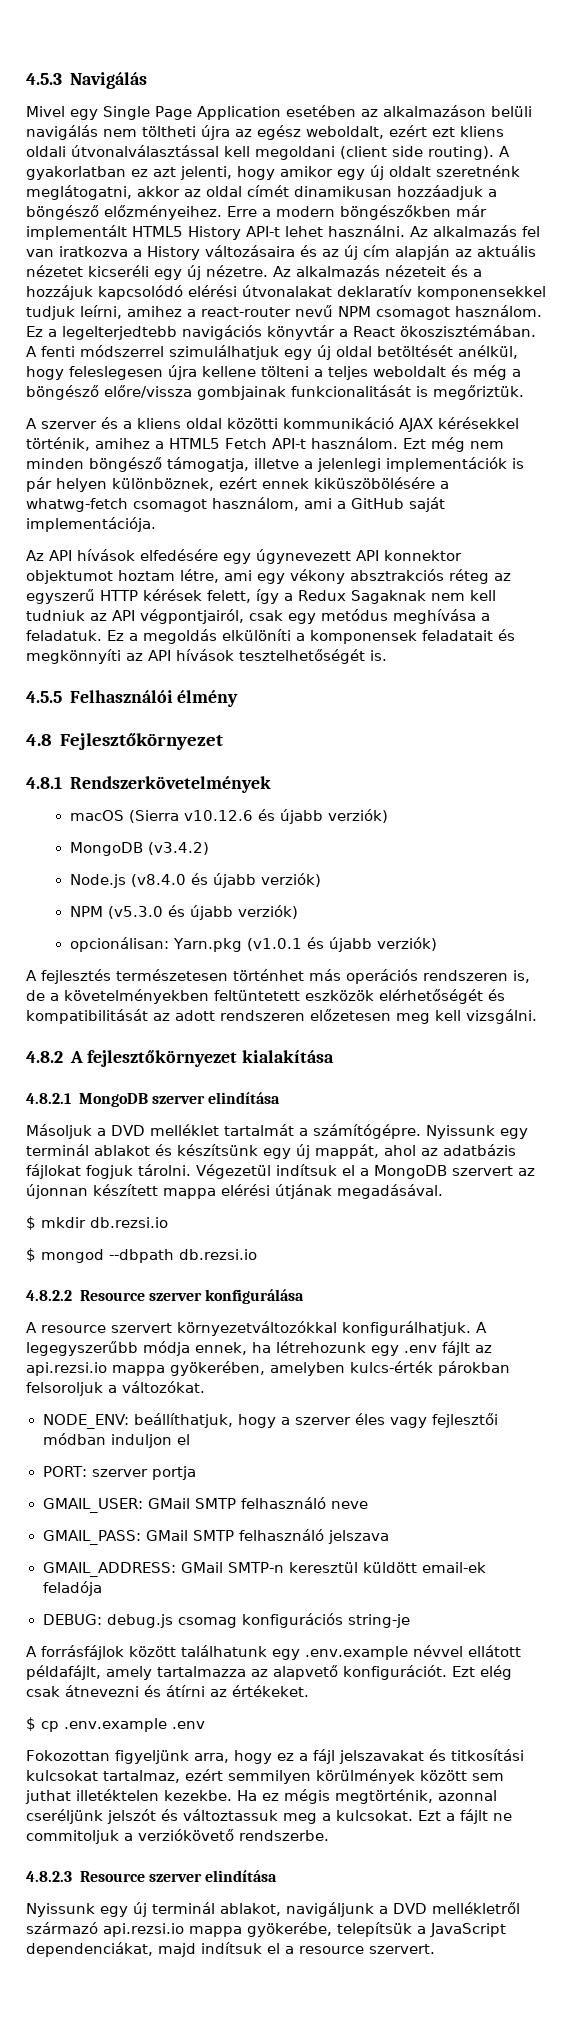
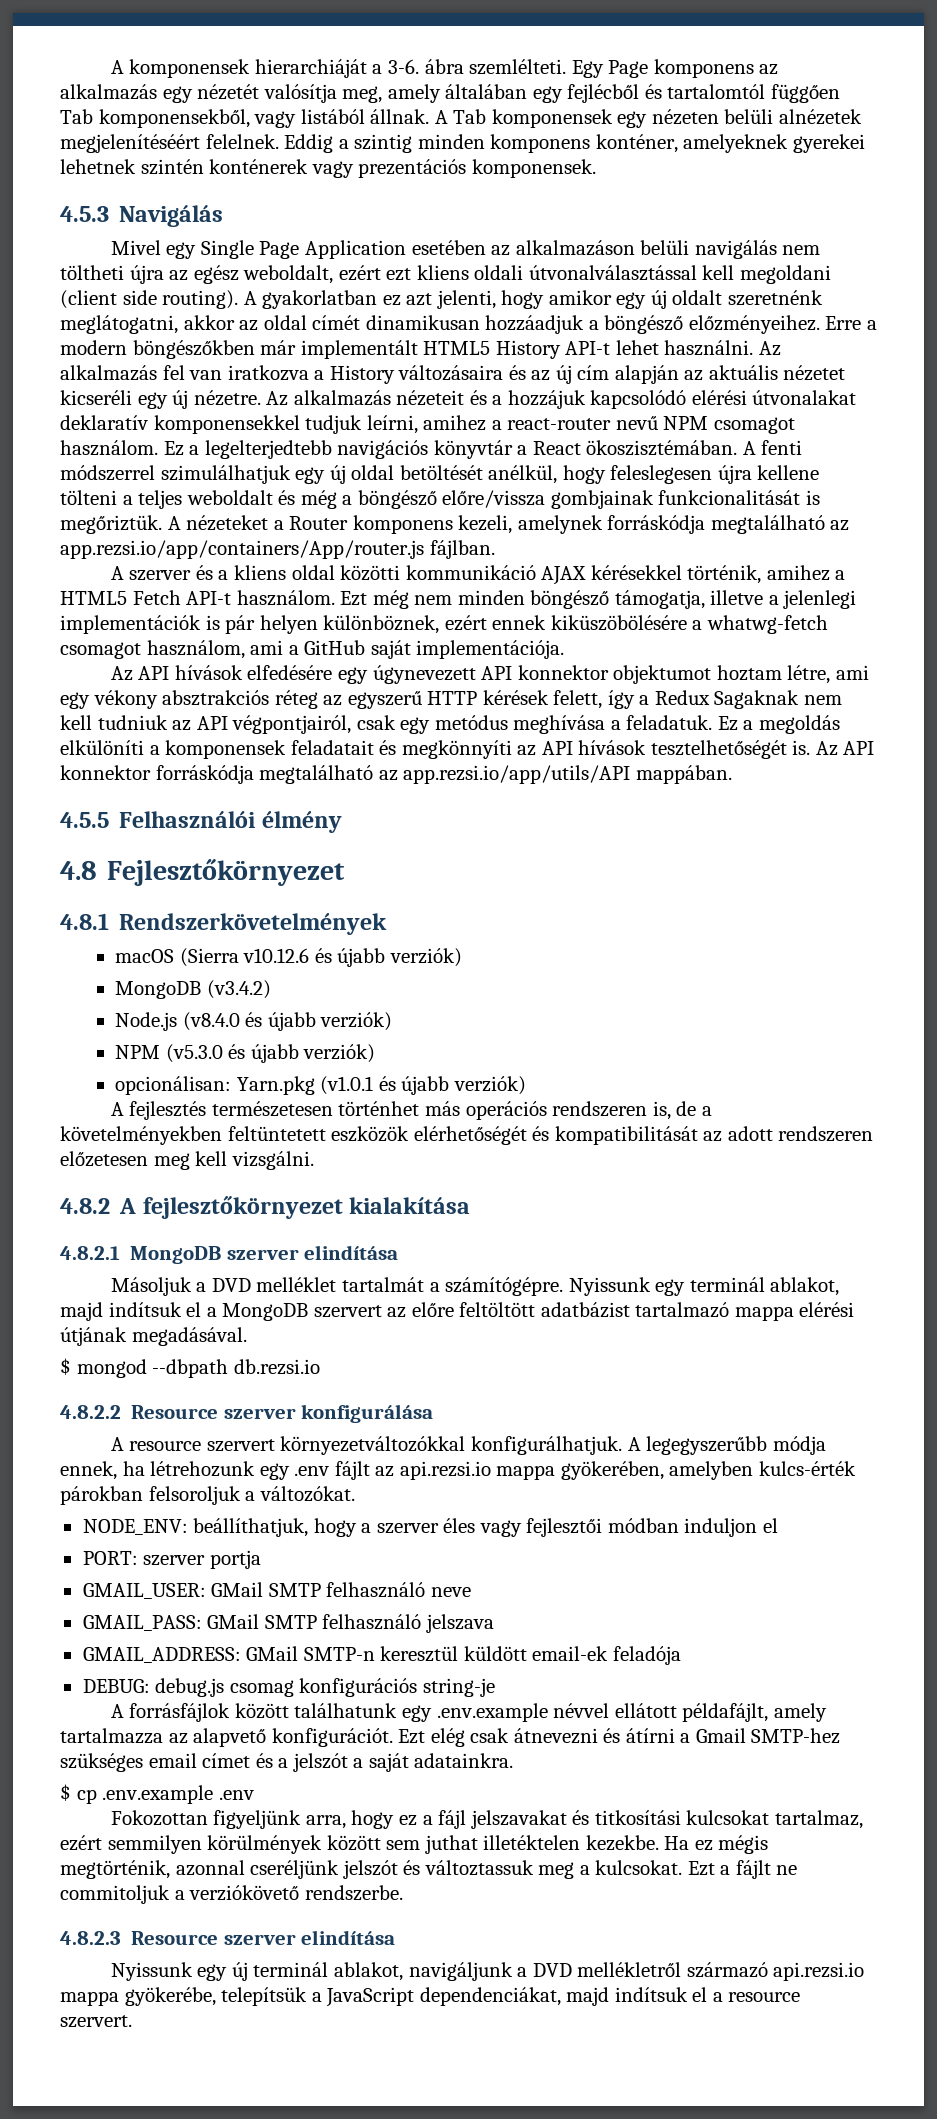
+ A komponensek hierarchiáját a 3-6. ábra szemlélteti. Egy Page komponens az alkalmazás egy nézetét valósítja meg, amely általában egy fejlécből és tartalomtól függően Tab komponensekből, vagy listából állnak. A Tab komponensek egy nézeten belüli alnézetek megjelenítéséért felelnek. Eddig a szintig minden komponens konténer, amelyeknek gyerekei lehetnek szintén konténerek vagy prezentációs komponensek.
+ A nézeteket a Router komponens kezeli, amelynek forráskódja megtalálható az app.rezsi.io/app/containers/App/router.js fájlban.
+ Az API konnektor forráskódja megtalálható az app.rezsi.io/app/utils/API mappában.
- Nyissunk egy terminál ablakot és készítsünk egy új mappát, ahol az adatbázis fájlokat fogjuk tárolni. Végezetül indítsuk el a MongoDB szervert az újonnan készített mappa elérési útjának megadásával.
+ Nyissunk egy terminál ablakot, majd indítsuk el a MongoDB szervert az előre feltöltött adatbázist tartalmazó mappa elérési útjának megadásával.
- $ mkdir db.rezsi.io
- Ezt elég csak átnevezni és átírni az értékeket.
+ Ezt elég csak átnevezni és átírni a Gmail SMTP-hez szükséges email címet és a jelszót a saját adatainkra.

